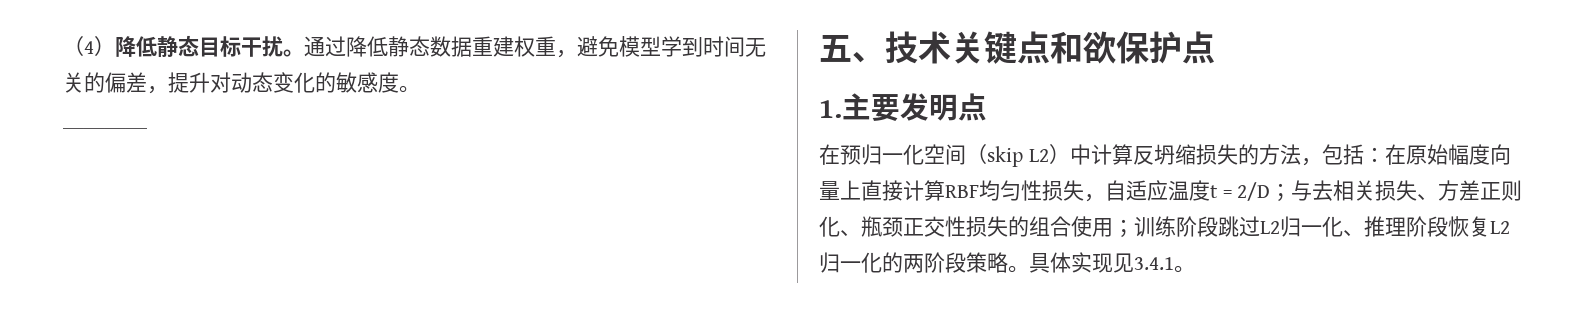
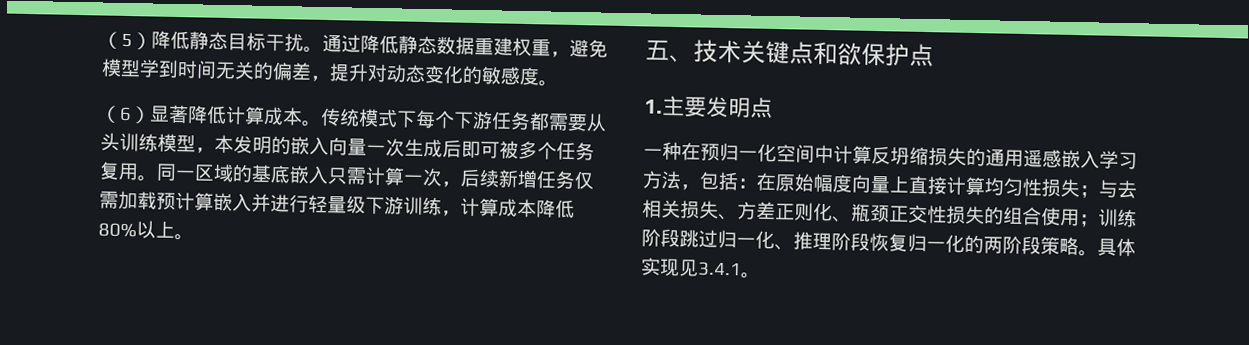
- （4）降低静态目标干扰。
+ （5）降低静态目标干扰。
- ────
+ （6）显著降低计算成本。传统模式下每个下游任务都需要从头训练模型，本发明的嵌入向量一次生成后即可被多个任务复用。同一区域的基底嵌入只需计算一次，后续新增任务仅需加载预计算嵌入并进行轻量级下游训练，计算成本降低80%以上。
- 在预归一化空间（skip L2）中计算反坍缩损失的方法，包括：在原始幅度向量上直接计算RBF均匀性损失，自适应温度t = 2/D；与去相关损失、方差正则化、瓶颈正交性损失的组合使用；训练阶段跳过L2归一化、推理阶段恢复L2归一化的两阶段策略。
+ 一种在预归一化空间中计算反坍缩损失的通用遥感嵌入学习方法，包括：在原始幅度向量上直接计算均匀性损失；与去相关损失、方差正则化、瓶颈正交性损失的组合使用；训练阶段跳过归一化、推理阶段恢复归一化的两阶段策略。

